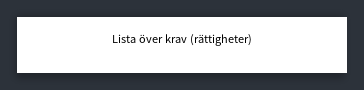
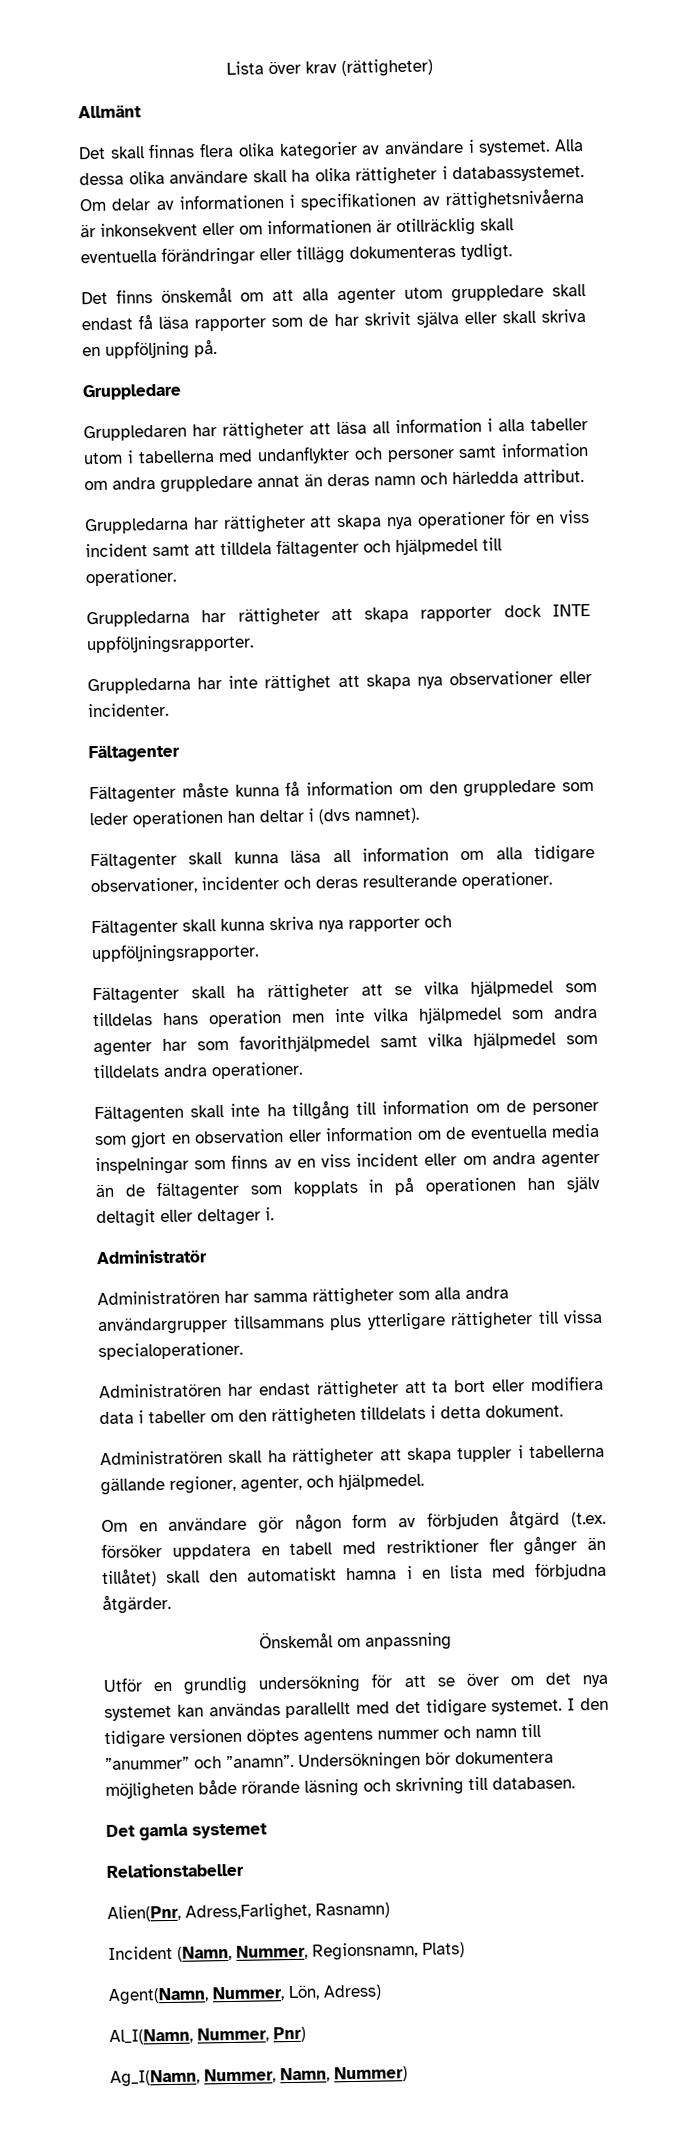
+ Allmänt
+ Det skall finnas flera olika kategorier av användare i systemet. Alla dessa olika användare skall ha olika rättigheter i databassystemet. Om delar av informationen i specifikationen av rättighetsnivåerna är inkonsekvent eller om informationen är otillräcklig skall eventuella förändringar eller tillägg dokumenteras tydligt.
+ Det finns önskemål om att alla agenter utom gruppledare skall endast få läsa rapporter som de har skrivit själva eller skall skriva en uppföljning på.
+ Gruppledare
+ Gruppledaren har rättigheter att läsa all information i alla tabeller utom i tabellerna med undanflykter och personer samt information om andra gruppledare annat än deras namn och härledda attribut.
+ Gruppledarna har rättigheter att skapa nya operationer för en viss incident samt att tilldela fältagenter och hjälpmedel till operationer.
+ Gruppledarna har rättigheter att skapa rapporter dock INTE uppföljningsrapporter.
+ Gruppledarna har inte rättighet att skapa nya observationer eller incidenter.
+ Fältagenter
+ Fältagenter måste kunna få information om den gruppledare som leder operationen han deltar i (dvs namnet).
+ Fältagenter skall kunna läsa all information om alla tidigare observationer, incidenter och deras resulterande operationer.
+ Fältagenter skall kunna skriva nya rapporter och uppföljningsrapporter.
+ Fältagenter skall ha rättigheter att se vilka hjälpmedel som tilldelas hans operation men inte vilka hjälpmedel som andra agenter har som favorithjälpmedel samt vilka hjälpmedel som tilldelats andra operationer.
+ Fältagenten skall inte ha tillgång till information om de personer som gjort en observation eller information om de eventuella media inspelningar som finns av en viss incident eller om andra agenter än de fältagenter som kopplats in på operationen han själv deltagit eller deltager i.
+ Administratör
+ Administratören har samma rättigheter som alla andra användargrupper tillsammans plus ytterligare rättigheter till vissa specialoperationer.
+ Administratören har endast rättigheter att ta bort eller modifiera data i tabeller om den rättigheten tilldelats i detta dokument.
+ Administratören skall ha rättigheter att skapa tuppler i tabellerna gällande regioner, agenter, och hjälpmedel.
+ Om en användare gör någon form av förbjuden åtgärd (t.ex. försöker uppdatera en tabell med restriktioner fler gånger än tillåtet) skall den automatiskt hamna i en lista med förbjudna åtgärder.
+ Önskemål om anpassning
+ Utför en grundlig undersökning för att se över om det nya systemet kan användas parallellt med det tidigare systemet. I den tidigare versionen döptes agentens nummer och namn till ”anummer” och ”anamn”. Undersökningen bör dokumentera möjligheten både rörande läsning och skrivning till databasen.
+ Det gamla systemet
+ Relationstabeller
+ Alien(Pnr, Adress,Farlighet, Rasnamn)
+ Incident (Namn, Nummer, Regionsnamn, Plats)
+ Agent(Namn, Nummer, Lön, Adress)
+ Al_I(Namn, Nummer, Pnr)
+ Ag_I(Namn, Nummer, Namn, Nummer)

